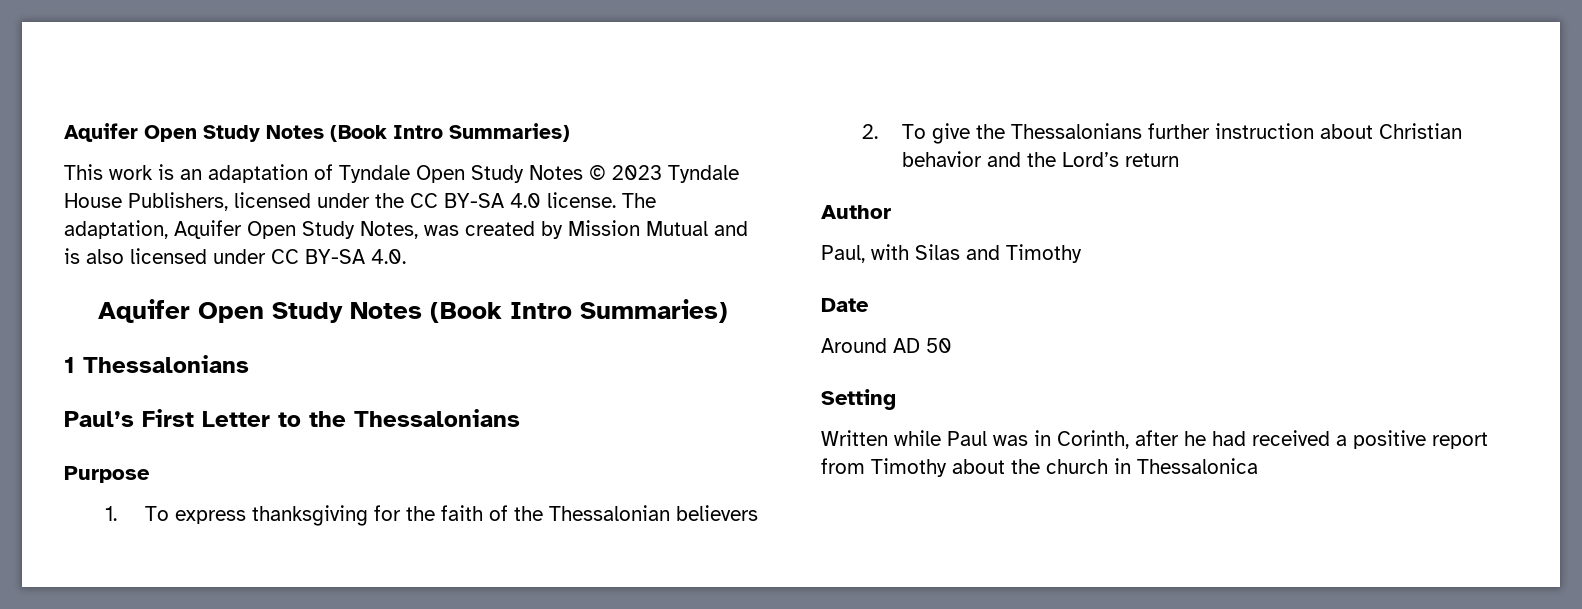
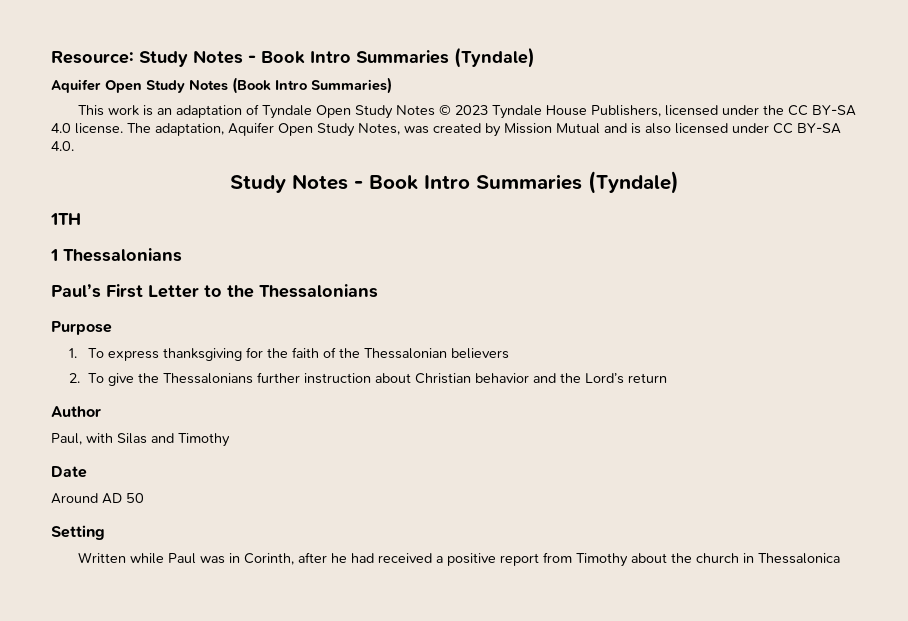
+ Resource: Study Notes - Book Intro Summaries (Tyndale)
  The adaptation, Aquifer Open Study Notes, was created by Mission Mutual and is also licensed under CC BY-SA 4.0.
- Aquifer Open Study Notes (Book Intro Summaries)
+ Study Notes - Book Intro Summaries (Tyndale)
+ 1TH

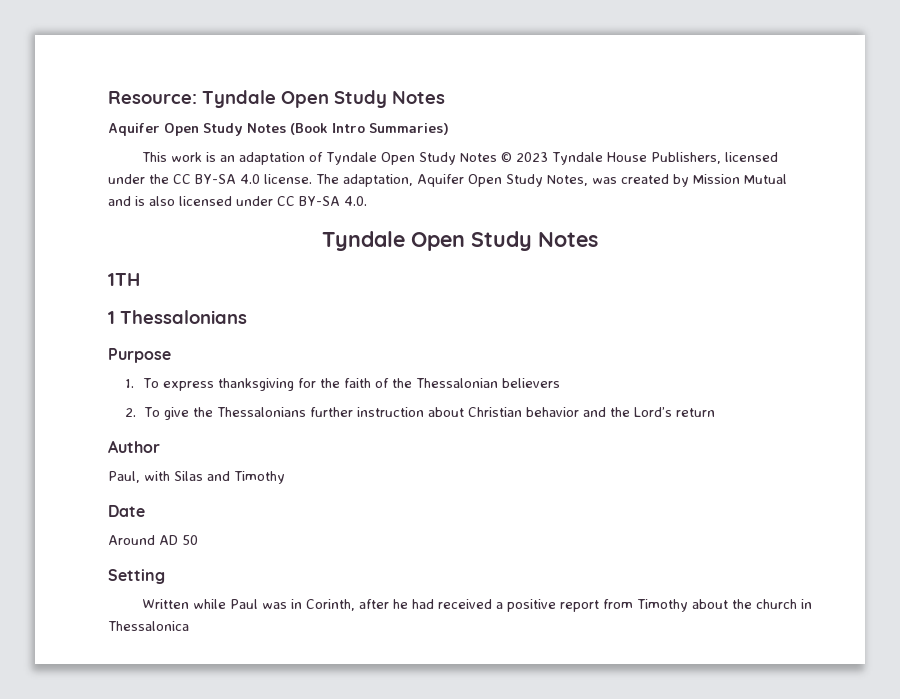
- Resource: Study Notes - Book Intro Summaries (Tyndale)
+ Resource: Tyndale Open Study Notes
  The adaptation, Aquifer Open Study Notes, was created by Mission Mutual and is also licensed under CC BY-SA 4.0.
- Study Notes - Book Intro Summaries (Tyndale)
+ Tyndale Open Study Notes
  1TH
  1 Thessalonians
- Paul’s First Letter to the Thessalonians

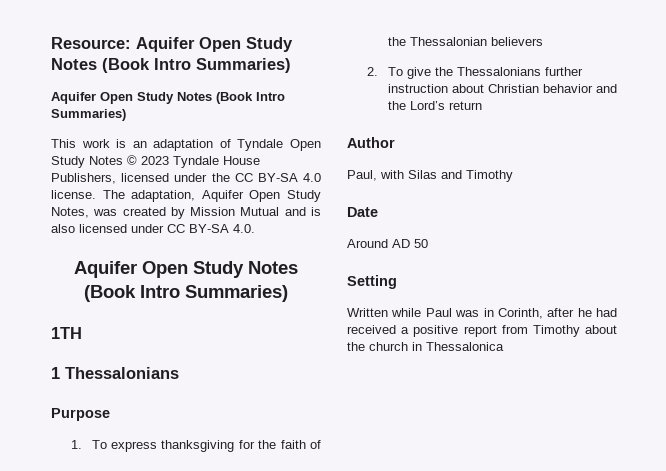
- Resource: Tyndale Open Study Notes
+ Resource: Aquifer Open Study Notes (Book Intro Summaries)
  The adaptation, Aquifer Open Study Notes, was created by Mission Mutual and is also licensed under CC BY-SA 4.0.
- Tyndale Open Study Notes
+ Aquifer Open Study Notes (Book Intro Summaries)

